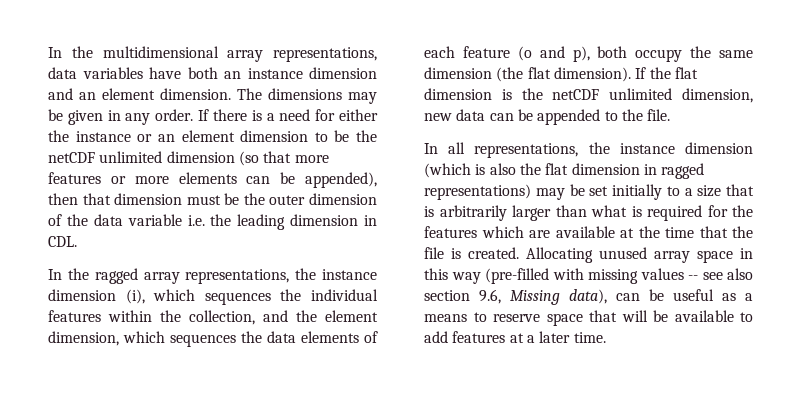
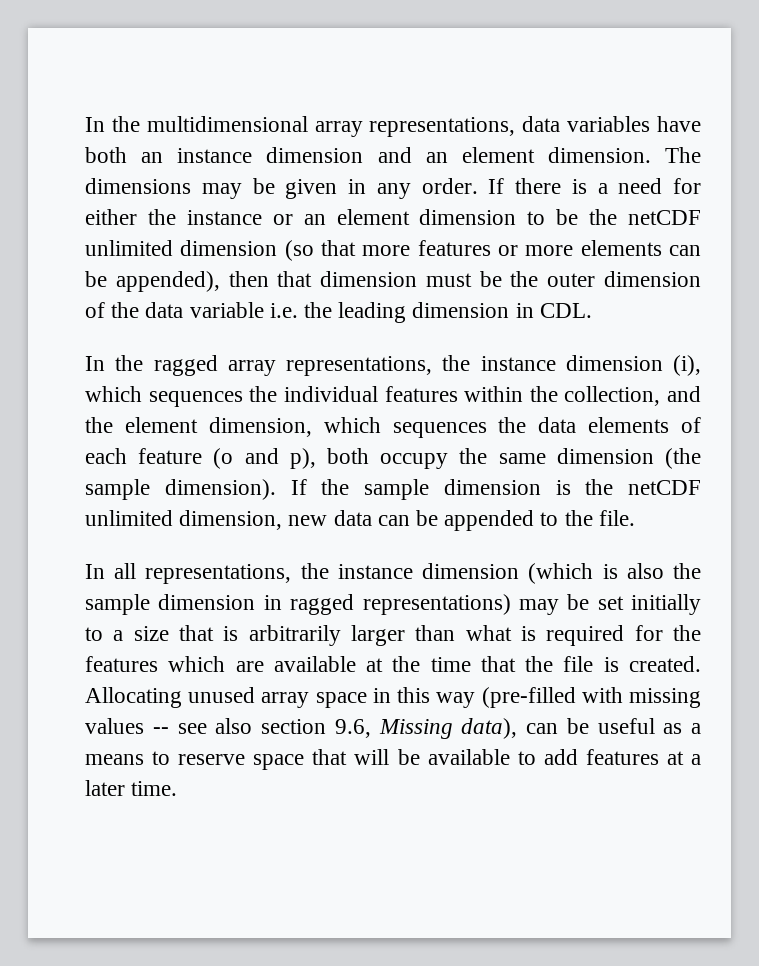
- In the ragged array representations, the instance dimension (i), which sequences the individual features within the collection, and the element dimension, which sequences the data elements of each feature (o and p), both occupy the same dimension (the flat dimension).
+ In the ragged array representations, the instance dimension (i), which sequences the individual features within the collection, and the element dimension, which sequences the data elements of each feature (o and p), both occupy the same dimension (the sample dimension).
- If the flat dimension is the netCDF unlimited dimension, new data can be appended to the file.
+ If the sample dimension is the netCDF unlimited dimension, new data can be appended to the file.
- In all representations, the instance dimension (which is also the flat dimension in ragged representations) may be set initially to a size that is arbitrarily larger than what is required for the features which are available at the time that the file is created.
+ In all representations, the instance dimension (which is also the sample dimension in ragged representations) may be set initially to a size that is arbitrarily larger than what is required for the features which are available at the time that the file is created.

